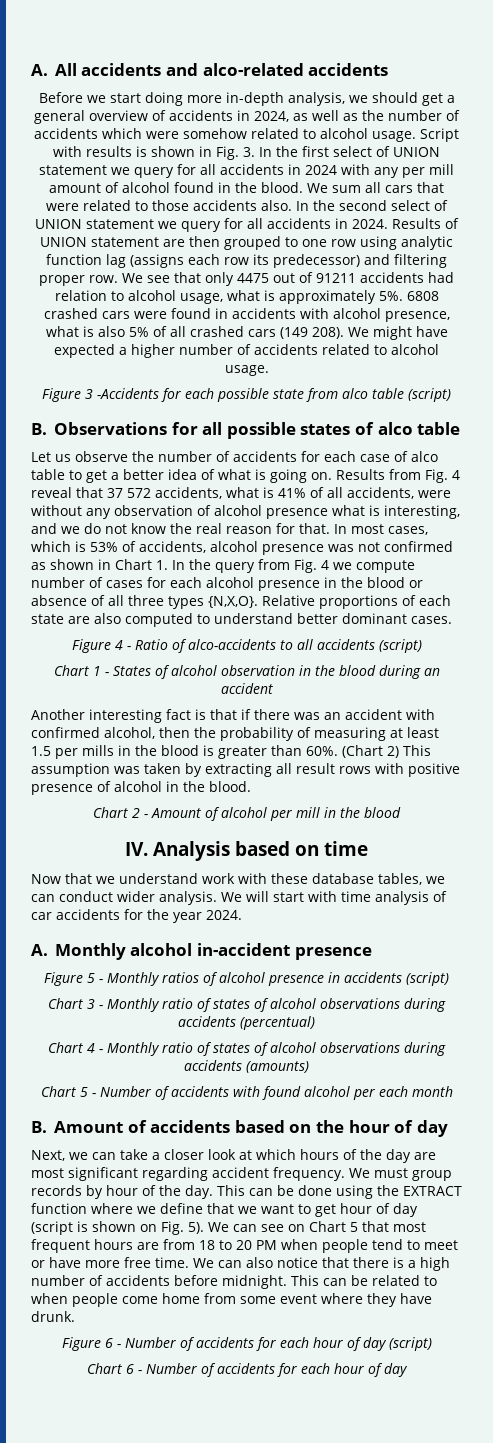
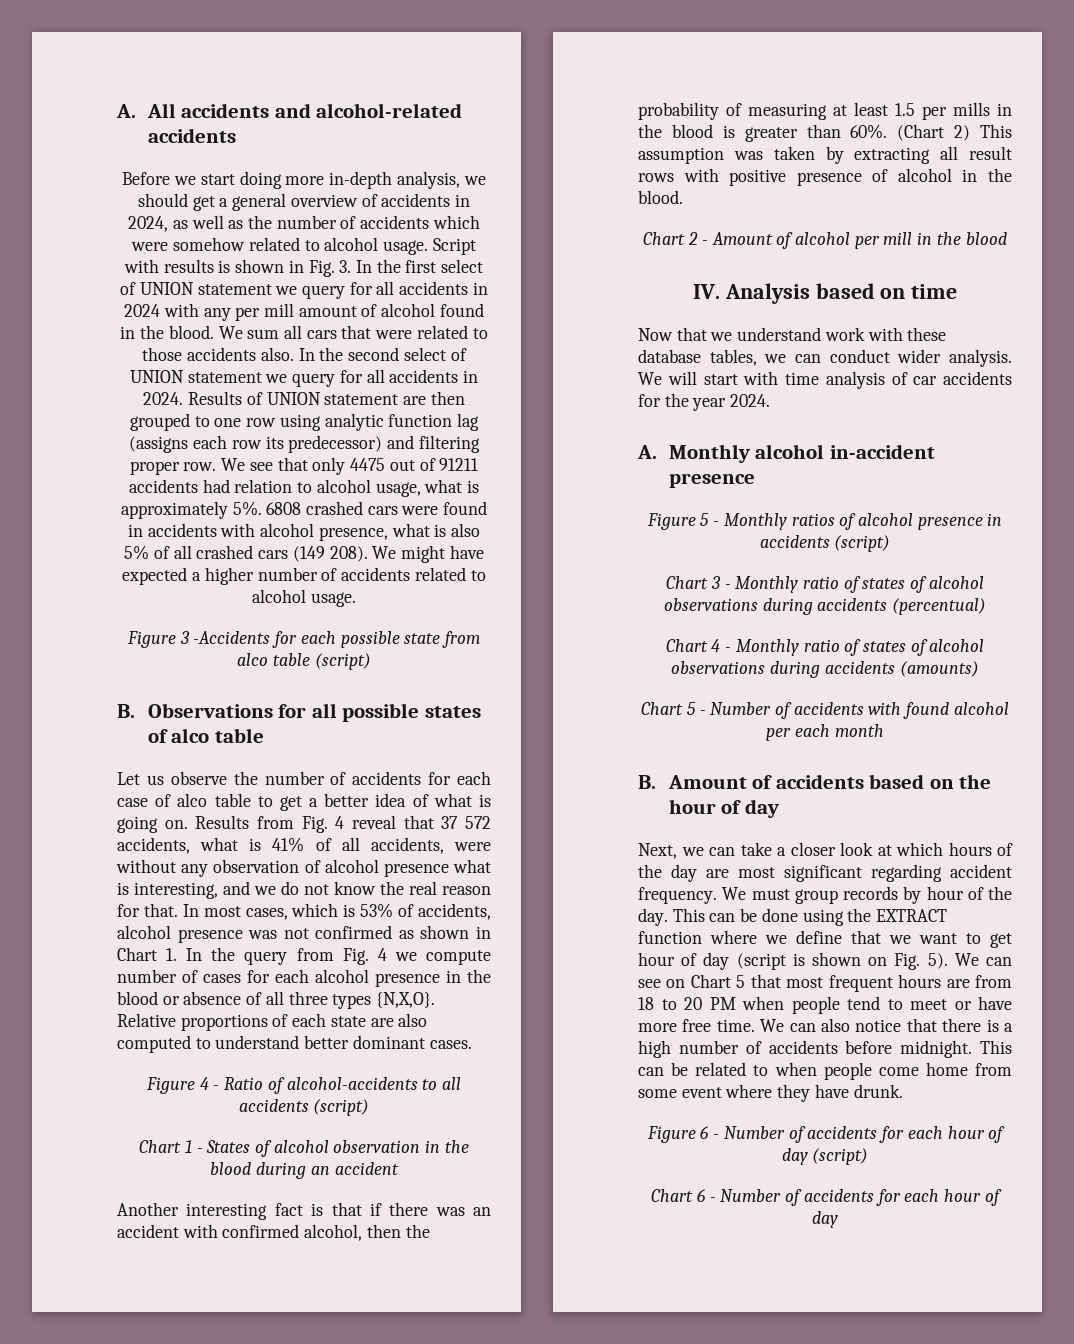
- A. All accidents and alco-related accidents
+ A. All accidents and alcohol-related accidents
- Figure 4 - Ratio of alco-accidents to all accidents (script)
+ Figure 4 - Ratio of alcohol-accidents to all accidents (script)

